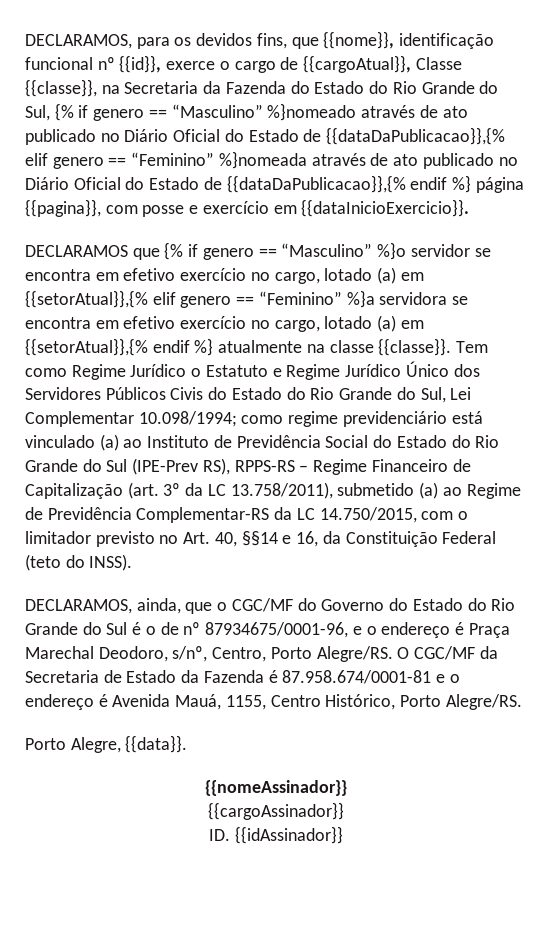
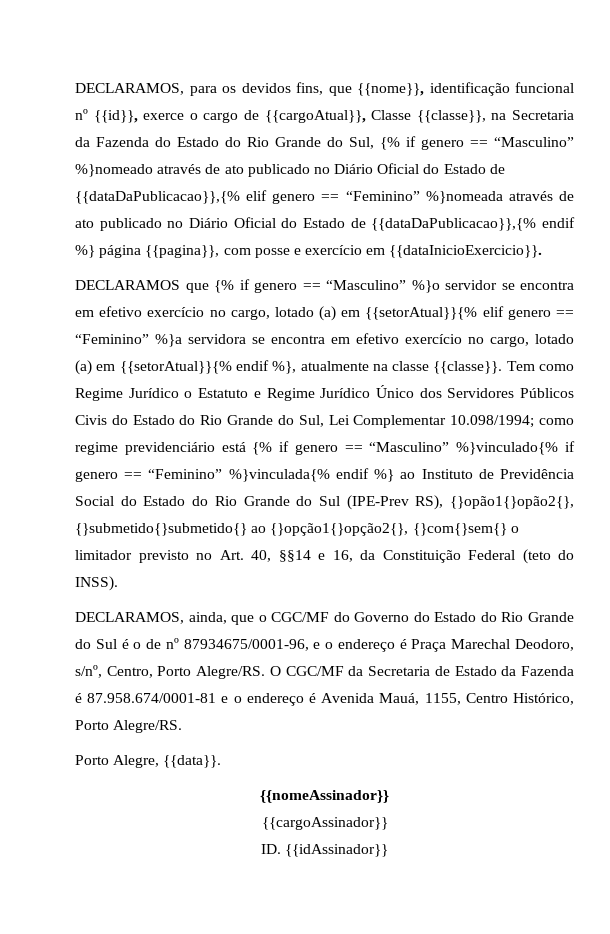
- DECLARAMOS que {% if genero == “Masculino” %}o servidor se encontra em efetivo exercício no cargo, lotado (a) em {{setorAtual}},{% elif genero == “Feminino” %}a servidora se encontra em efetivo exercício no cargo, lotado (a) em {{setorAtual}},{% endif %} atualmente na classe {{classe}}.
+ DECLARAMOS que {% if genero == “Masculino” %}o servidor se encontra em efetivo exercício no cargo, lotado (a) em {{setorAtual}}{% elif genero == “Feminino” %}a servidora se encontra em efetivo exercício no cargo, lotado (a) em {{setorAtual}}{% endif %}, atualmente na classe {{classe}}.
- Tem como Regime Jurídico o Estatuto e Regime Jurídico Único dos Servidores Públicos Civis do Estado do Rio Grande do Sul, Lei Complementar 10.098/1994; como regime previdenciário está vinculado (a) ao Instituto de Previdência Social do Estado do Rio Grande do Sul (IPE-Prev RS), RPPS-RS – Regime Financeiro de Capitalização (art. 3º da LC 13.758/2011), submetido (a) ao Regime de Previdência Complementar-RS da LC 14.750/2015, com o limitador previsto no Art. 40, §§14 e 16, da Constituição Federal (teto do INSS).
+ Tem como Regime Jurídico o Estatuto e Regime Jurídico Único dos Servidores Públicos Civis do Estado do Rio Grande do Sul, Lei Complementar 10.098/1994; como regime previdenciário está {% if genero == “Masculino” %}vinculado{% if genero == “Feminino” %}vinculada{% endif %} ao Instituto de Previdência Social do Estado do Rio Grande do Sul (IPE-Prev RS), {}opão1{}opão2{}, {}submetido{}submetido{} ao {}opção1{}opção2{}, {}com{}sem{} o limitador previsto no Art. 40, §§14 e 16, da Constituição Federal (teto do INSS).

